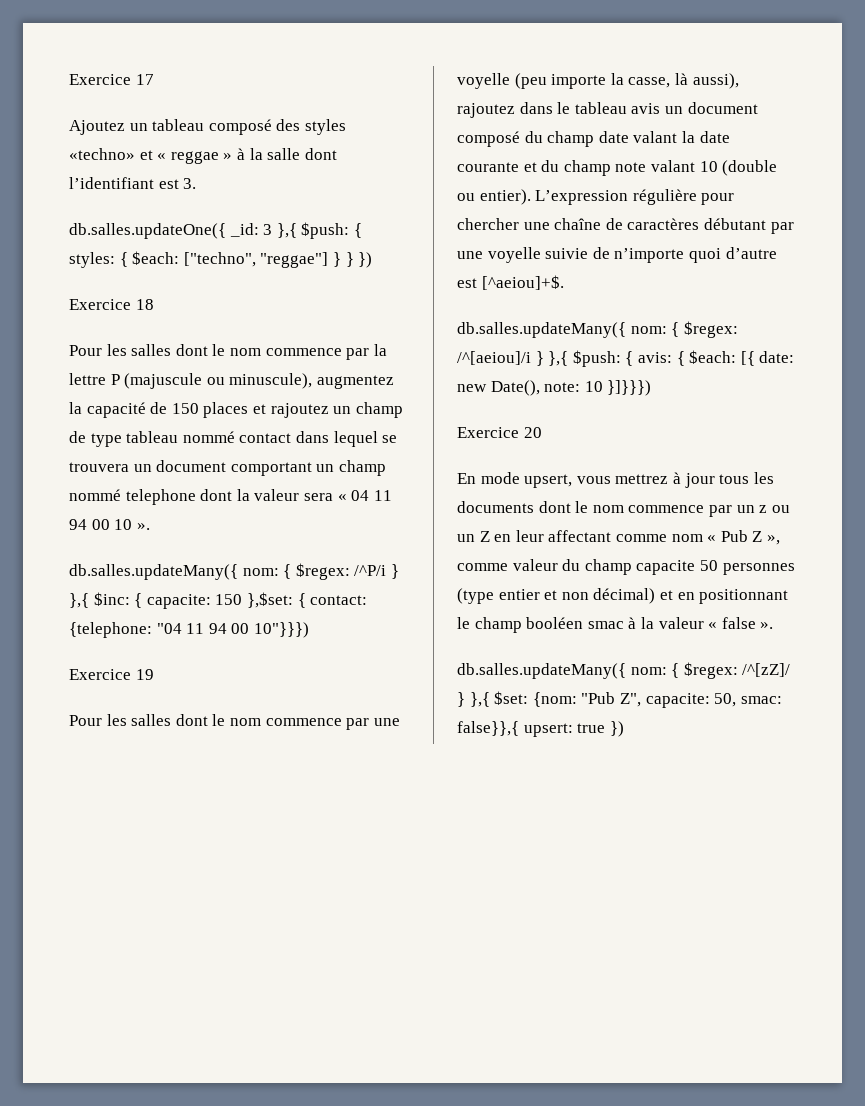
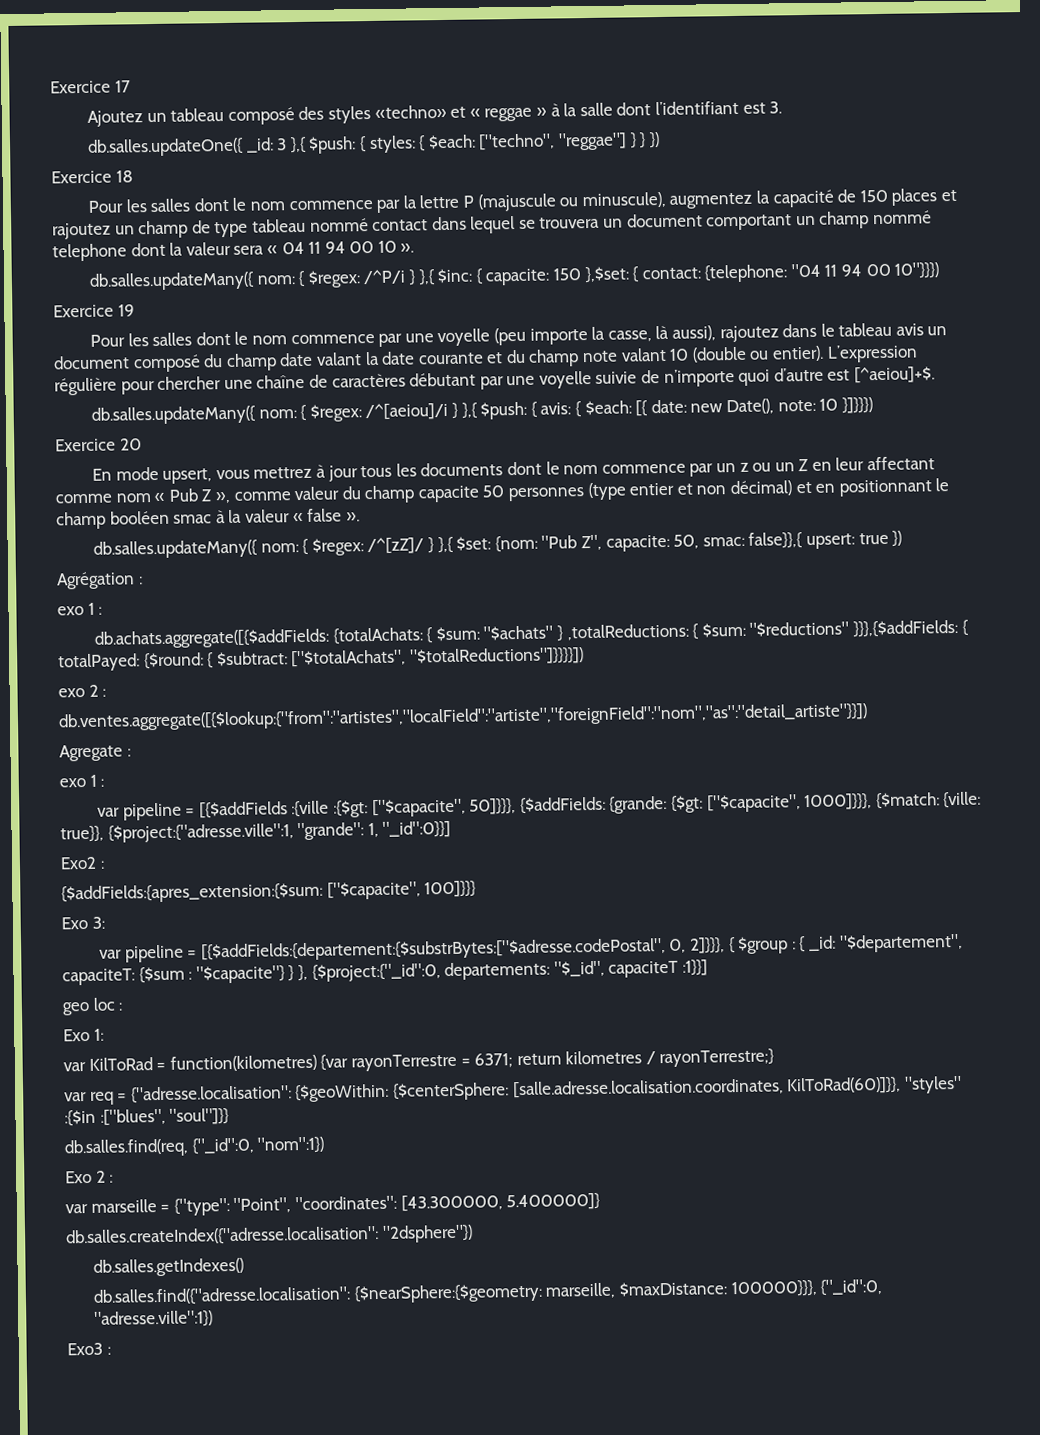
+ Agrégation :
+ exo 1 :
+ db.achats.aggregate([{$addFields: {totalAchats: { $sum: "$achats" } ,totalReductions: { $sum: "$reductions" }}},{$addFields: { totalPayed: {$round: { $subtract: ["$totalAchats", "$totalReductions"]}}}}])
+ exo 2 :
+ db.ventes.aggregate([{$lookup:{"from":"artistes","localField":"artiste","foreignField":"nom","as":"detail_artiste"}}])
+ Agregate :
+ exo 1 :
+ var pipeline = [{$addFields :{ville :{$gt: ["$capacite", 50]}}}, {$addFields: {grande: {$gt: ["$capacite", 1000]}}}, {$match: {ville: true}}, {$project:{"adresse.ville":1, "grande": 1, "_id":0}}]
+ Exo2 :
+ {$addFields:{apres_extension:{$sum: ["$capacite", 100]}}}
+ Exo 3:
+ var pipeline = [{$addFields:{departement:{$substrBytes:["$adresse.codePostal", 0, 2]}}}, { $group : { _id: "$departement", capaciteT: {$sum : "$capacite"} } }, {$project:{"_id":0, departements: "$_id", capaciteT :1}}]
+ geo loc :
+ Exo 1:
+ var KilToRad = function(kilometres) {var rayonTerrestre = 6371; return kilometres / rayonTerrestre;}
+ var req = {"adresse.localisation": {$geoWithin: {$centerSphere: [salle.adresse.localisation.coordinates, KilToRad(60)]}}, "styles" :{$in :["blues", "soul"]}}
+ db.salles.find(req, {"_id":0, "nom":1})
+ Exo 2 :
+ var marseille = {"type": "Point", "coordinates": [43.300000, 5.400000]}
+ db.salles.createIndex({"adresse.localisation": "2dsphere"})
+ db.salles.getIndexes()
+ db.salles.find({"adresse.localisation": {$nearSphere:{$geometry: marseille, $maxDistance: 100000}}}, {"_id":0, "adresse.ville":1})
+ Exo3 :

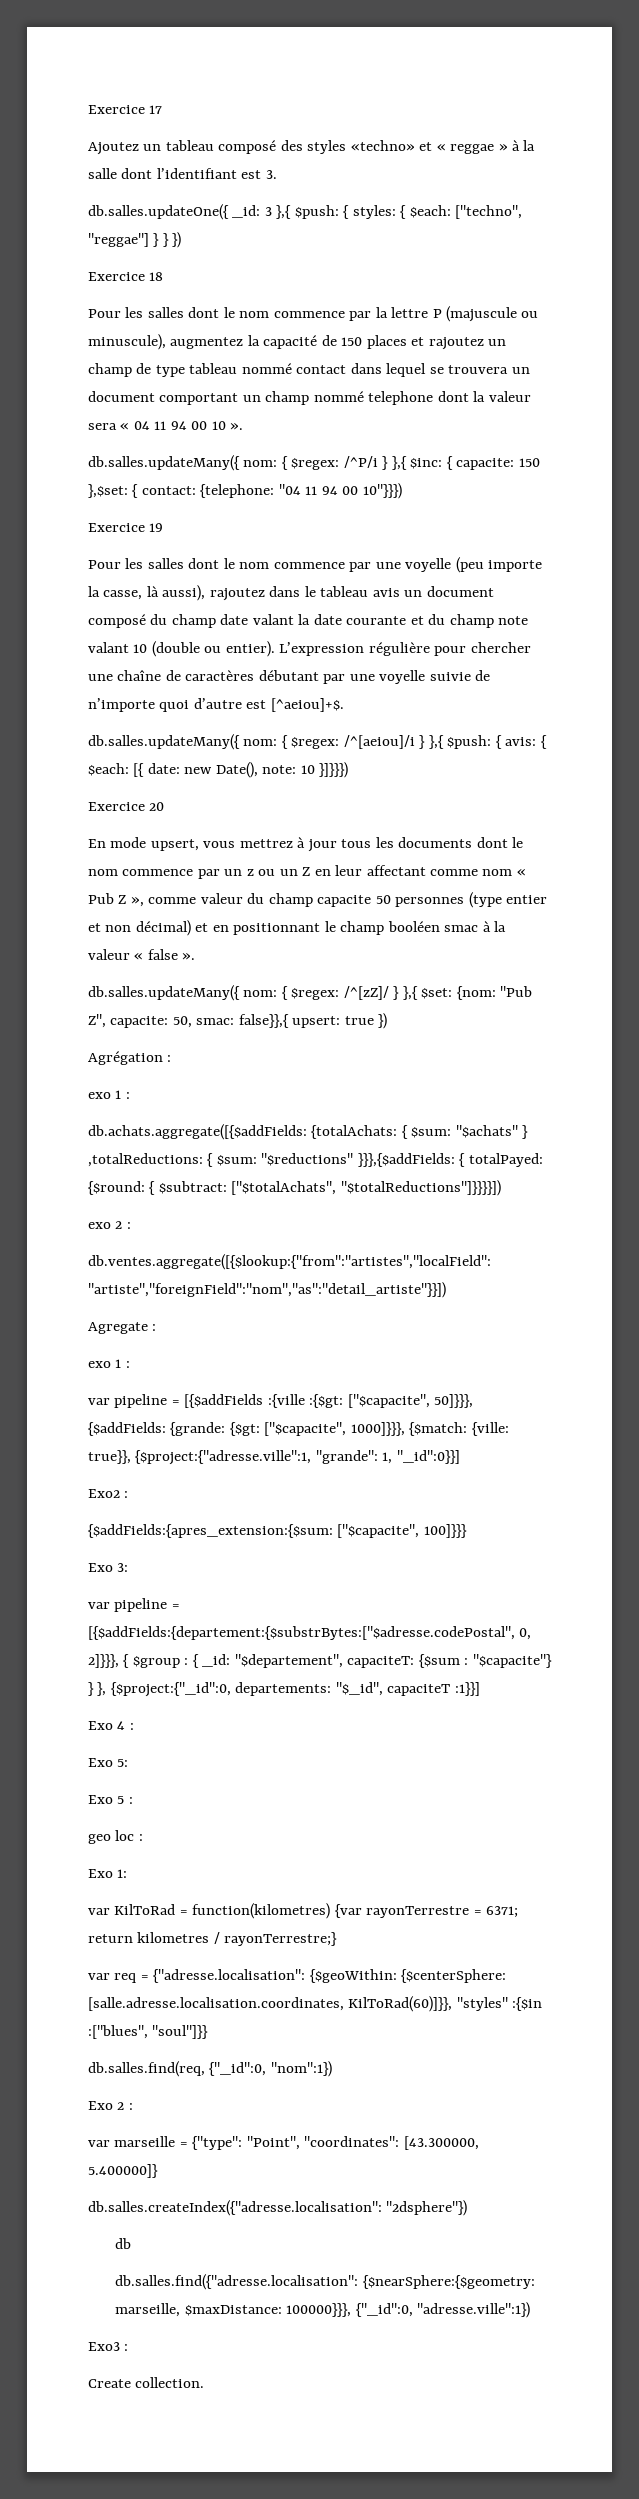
+ Exo 4 :
+ Exo 5:
+ Exo 5 :
- db.salles.getIndexes()
+ db
+ Create collection.

